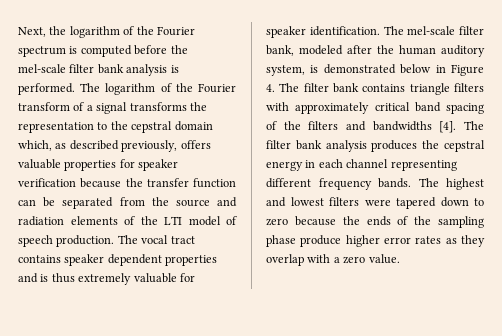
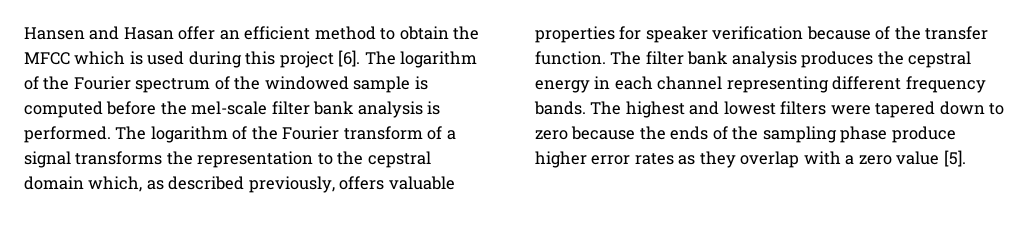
- Next, the logarithm of the Fourier spectrum is computed before the mel-scale filter bank analysis is performed.
+ Hansen and Hasan offer an efficient method to obtain the MFCC which is used during this project [6]. The logarithm of the Fourier spectrum of the windowed sample is computed before the mel-scale filter bank analysis is performed.
- The logarithm of the Fourier transform of a signal transforms the representation to the cepstral domain which, as described previously, offers valuable properties for speaker verification because the transfer function can be separated from the source and radiation elements of the LTI model of speech production. The vocal tract contains speaker dependent properties and is thus extremely valuable for speaker identification. The mel-scale filter bank, modeled after the human auditory system, is demonstrated below in Figure 4. The filter bank contains triangle filters with approximately critical band spacing of the filters and bandwidths [4].
+ The logarithm of the Fourier transform of a signal transforms the representation to the cepstral domain which, as described previously, offers valuable properties for speaker verification because of the transfer function.
- The highest and lowest filters were tapered down to zero because the ends of the sampling phase produce higher error rates as they overlap with a zero value.
+ The highest and lowest filters were tapered down to zero because the ends of the sampling phase produce higher error rates as they overlap with a zero value [5].

